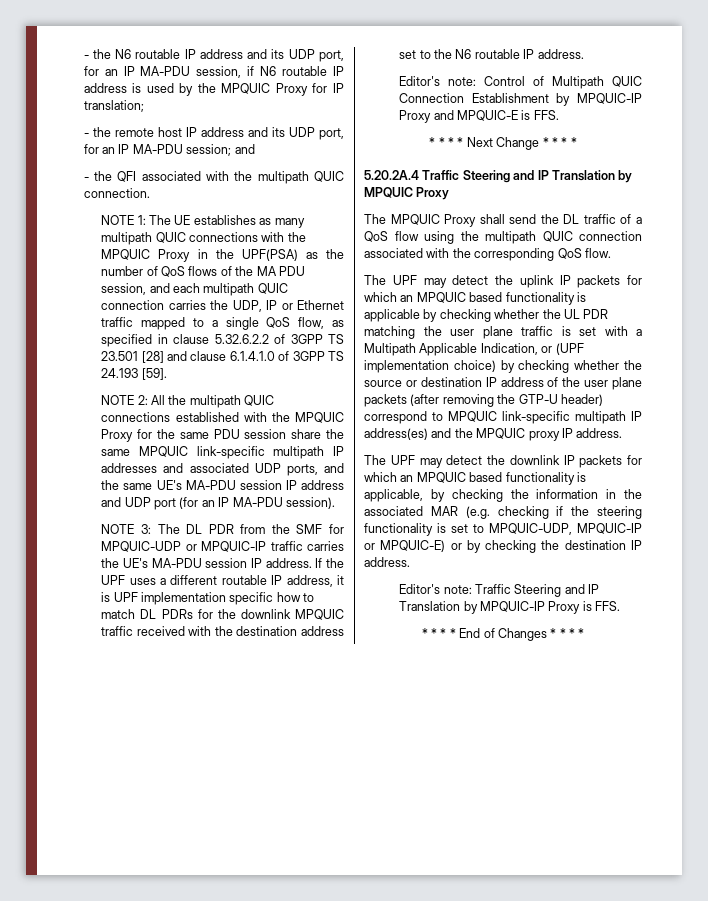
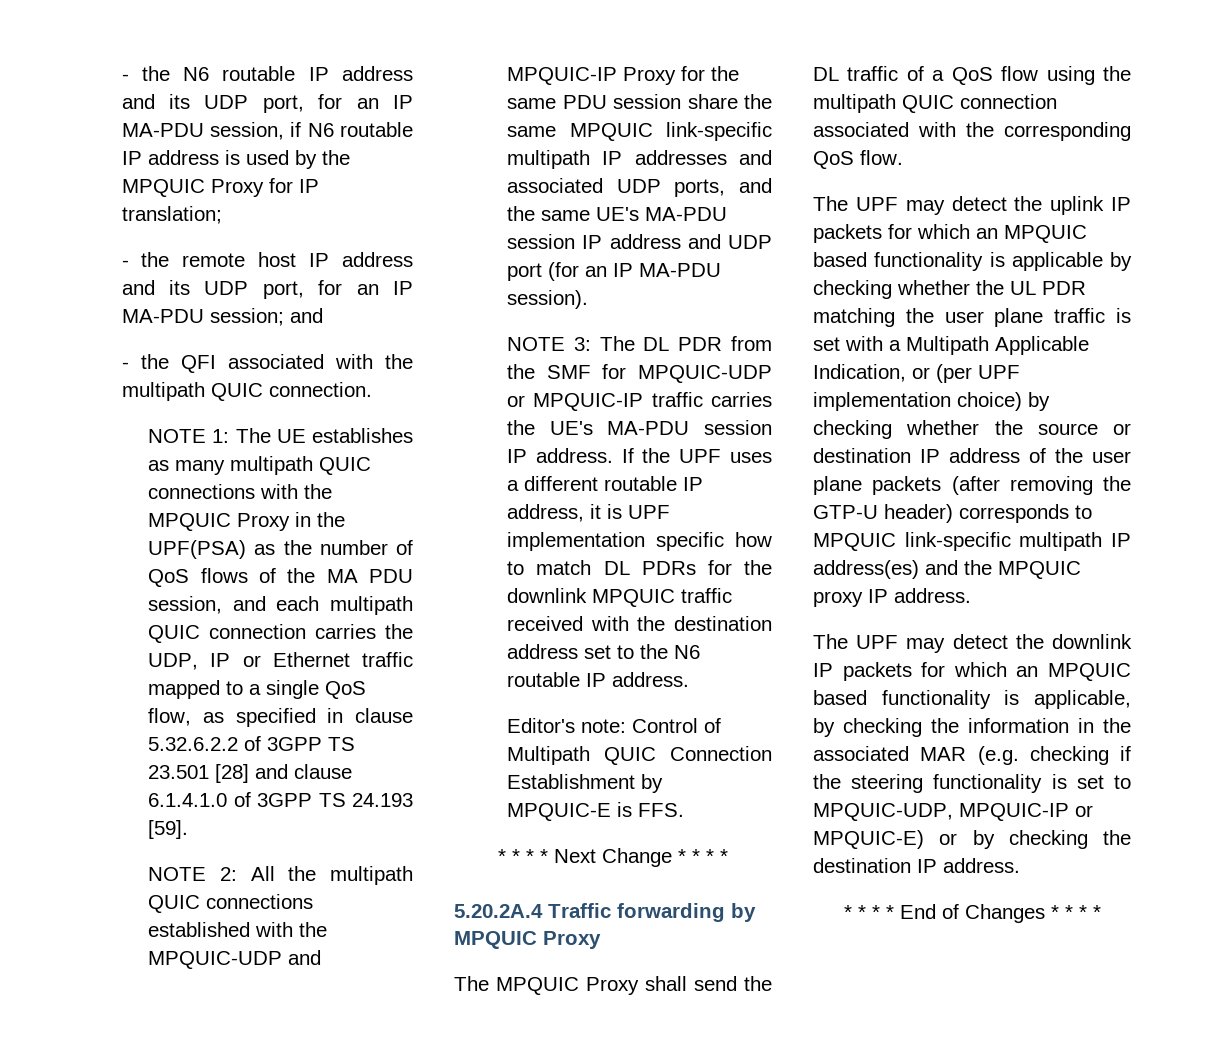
- NOTE 2: All the multipath QUIC connections established with the MPQUIC Proxy for the same PDU session share the same MPQUIC link-specific multipath IP addresses and associated UDP ports, and the same UE's MA-PDU session IP address and UDP port (for an IP MA-PDU session).
+ NOTE 2: All the multipath QUIC connections established with the MPQUIC-UDP and MPQUIC-IP Proxy for the same PDU session share the same MPQUIC link-specific multipath IP addresses and associated UDP ports, and the same UE's MA-PDU session IP address and UDP port (for an IP MA-PDU session).
- Editor's note: Control of Multipath QUIC Connection Establishment by MPQUIC-IP Proxy and MPQUIC-E is FFS.
+ Editor's note: Control of Multipath QUIC Connection Establishment by MPQUIC-E is FFS.
- 5.20.2A.4 Traffic Steering and IP Translation by MPQUIC Proxy
+ 5.20.2A.4 Traffic forwarding by MPQUIC Proxy
- The UPF may detect the uplink IP packets for which an MPQUIC based functionality is applicable by checking whether the UL PDR matching the user plane traffic is set with a Multipath Applicable Indication, or (UPF implementation choice) by checking whether the source or destination IP address of the user plane packets (after removing the GTP-U header) correspond to MPQUIC link-specific multipath IP address(es) and the MPQUIC proxy IP address.
+ The UPF may detect the uplink IP packets for which an MPQUIC based functionality is applicable by checking whether the UL PDR matching the user plane traffic is set with a Multipath Applicable Indication, or (per UPF implementation choice) by checking whether the source or destination IP address of the user plane packets (after removing the GTP-U header) corresponds to MPQUIC link-specific multipath IP address(es) and the MPQUIC proxy IP address.
- Editor's note: Traffic Steering and IP Translation by MPQUIC-IP Proxy is FFS.

